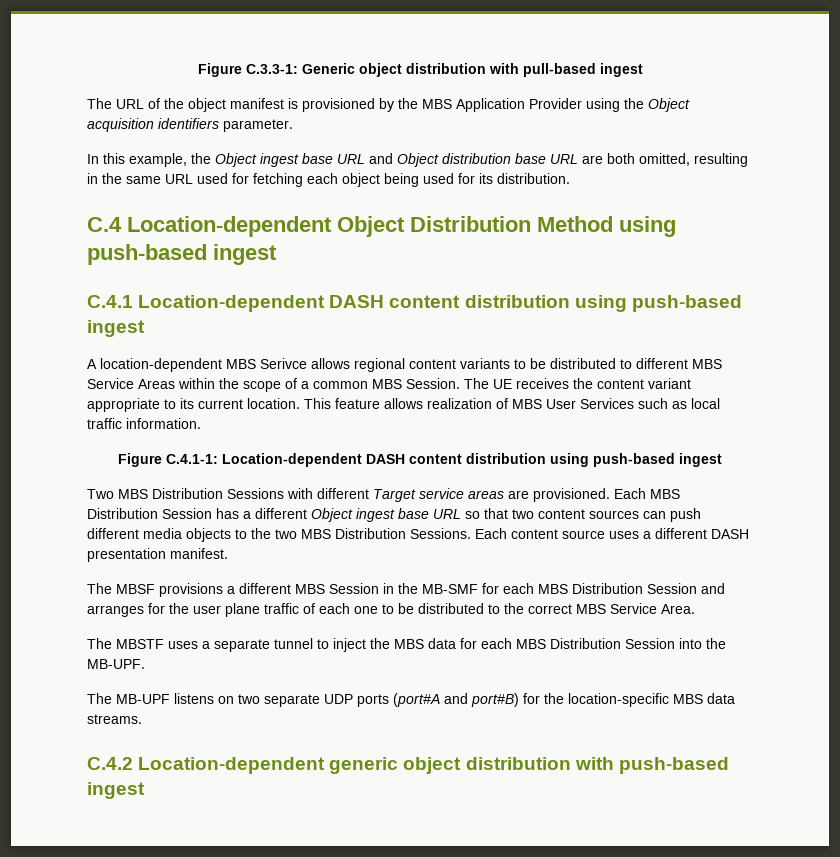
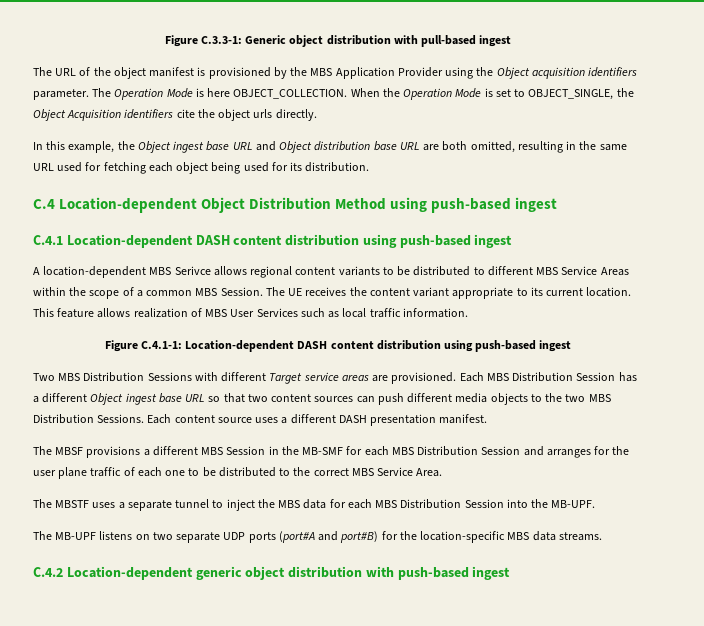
+ The Operation Mode is here OBJECT_COLLECTION. When the Operation Mode is set to OBJECT_SINGLE, the Object Acquisition identifiers cite the object urls directly.

